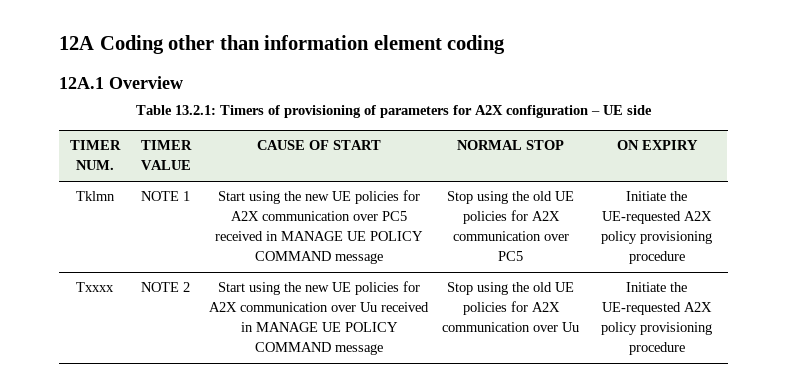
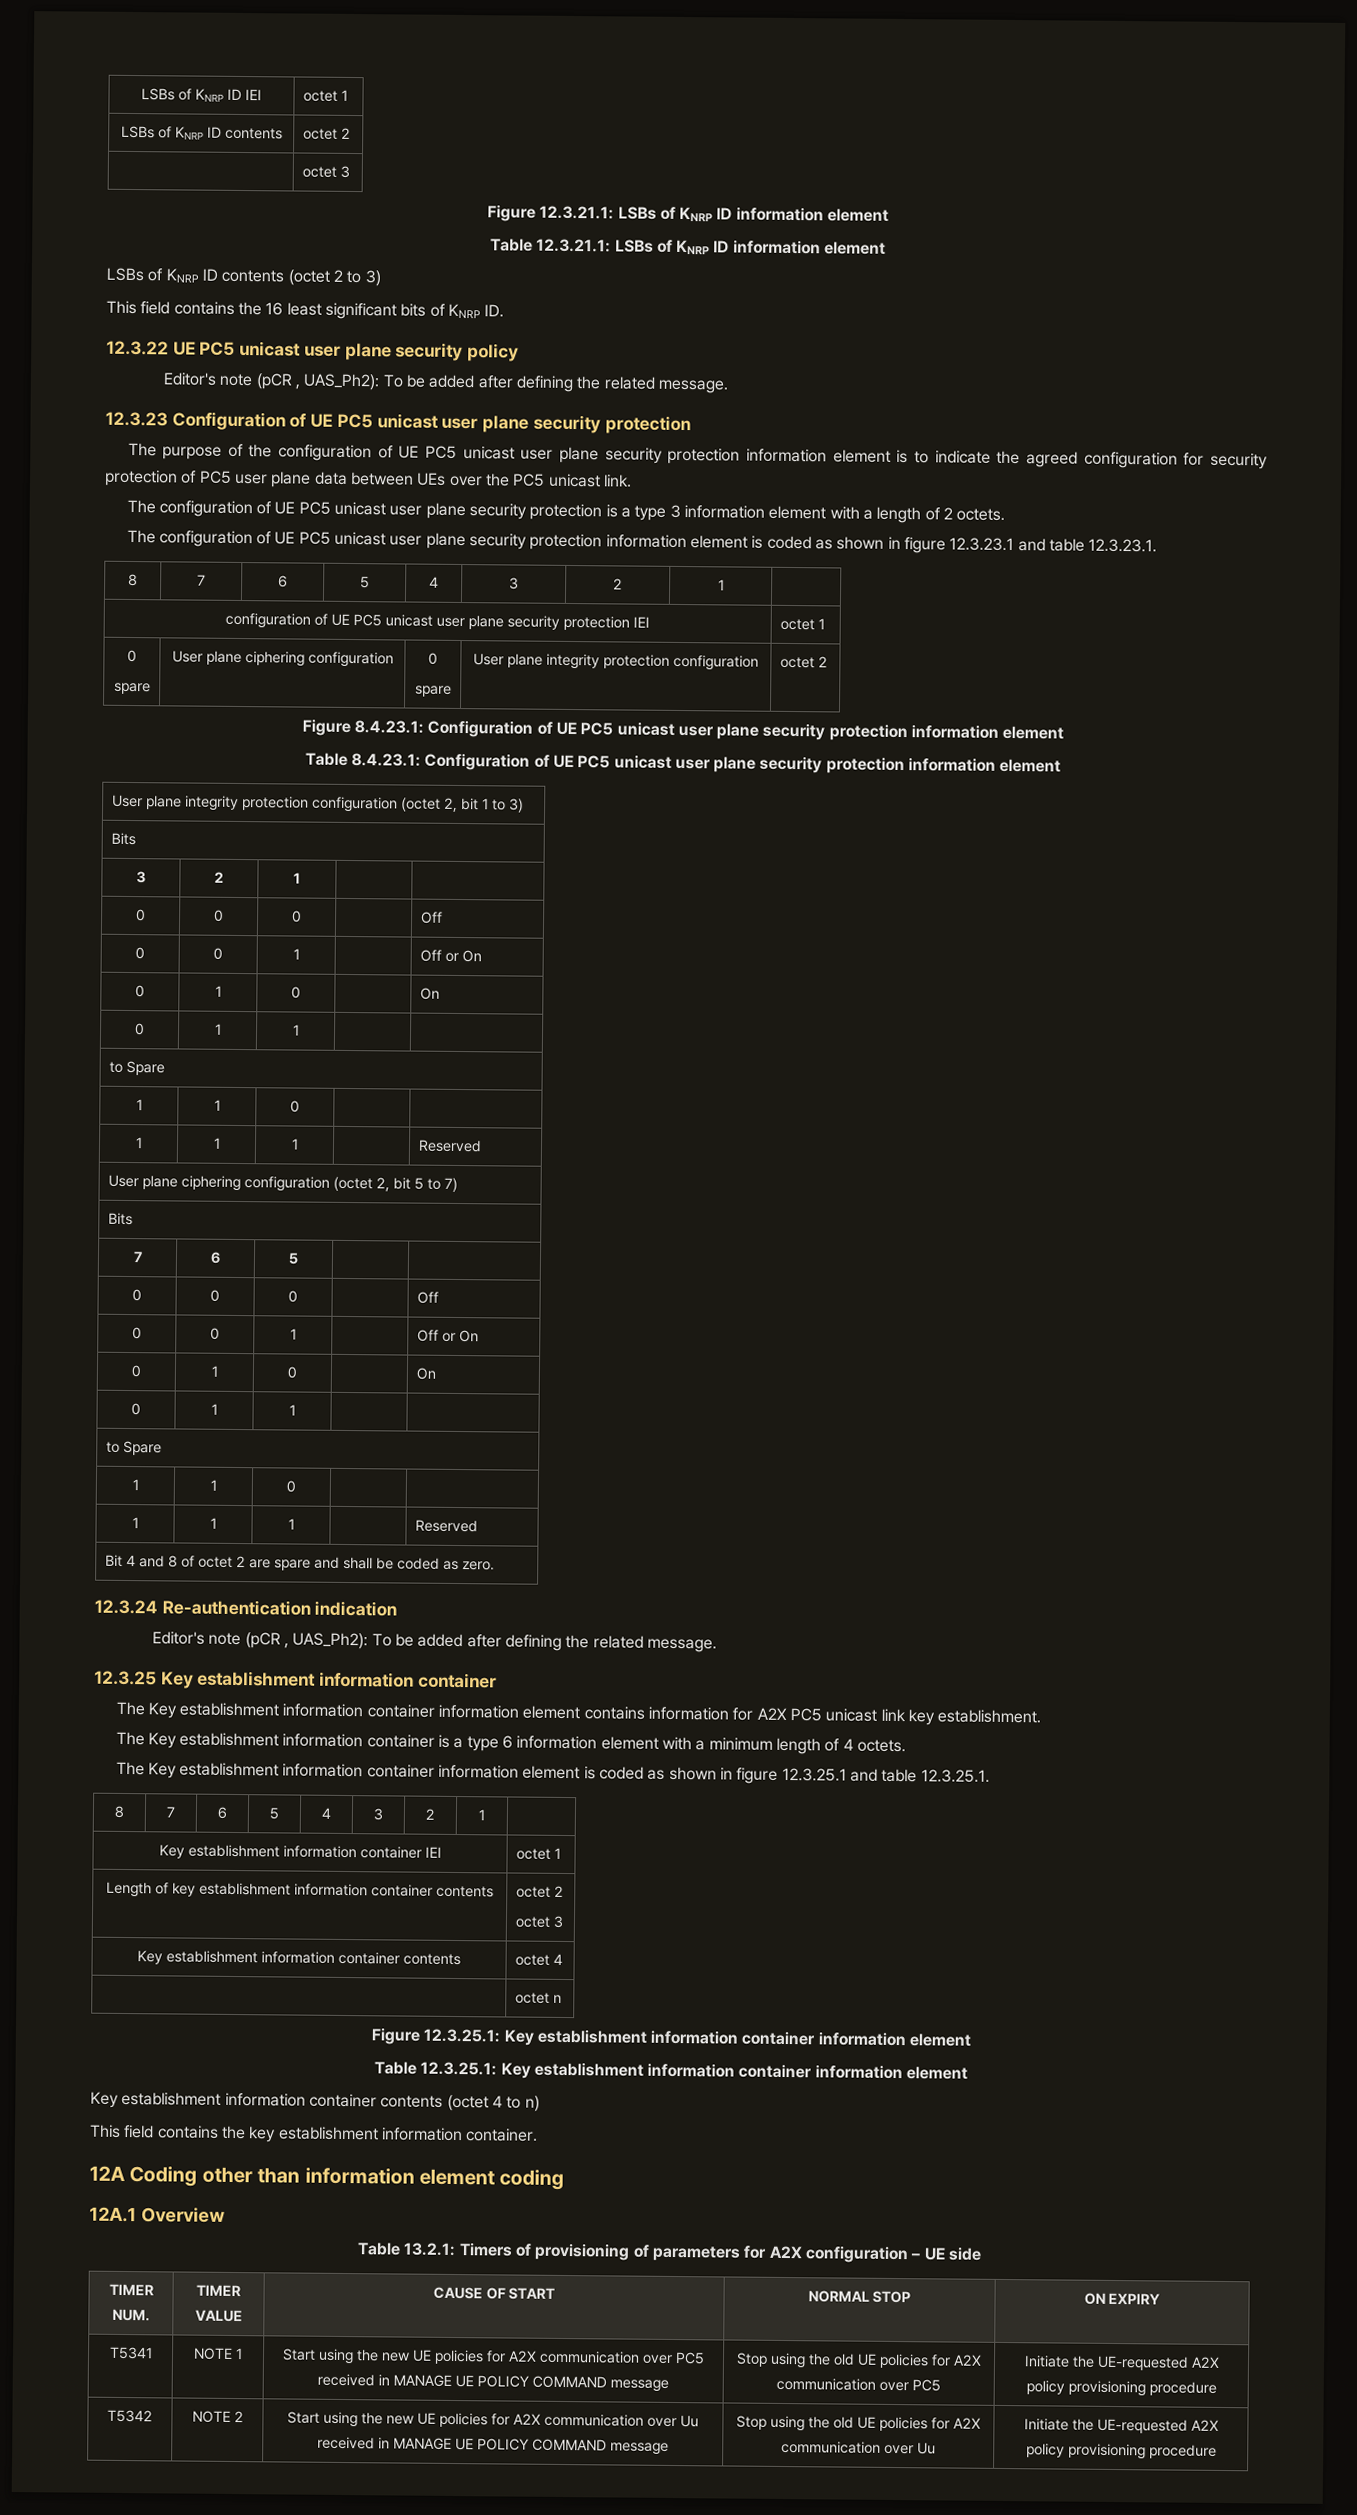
+ LSBs of KNRP ID IEI | octet 1
+ LSBs of KNRP ID contents | octet 2
+ | octet 3
+ Figure 12.3.21.1: LSBs of KNRP ID information element
+ Table 12.3.21.1: LSBs of KNRP ID information element
+ LSBs of KNRP ID contents (octet 2 to 3)
+ This field contains the 16 least significant bits of KNRP ID.
+ 12.3.22 UE PC5 unicast user plane security policy
+ Editor's note (pCR , UAS_Ph2): To be added after defining the related message.
+ 12.3.23 Configuration of UE PC5 unicast user plane security protection
+ The purpose of the configuration of UE PC5 unicast user plane security protection information element is to indicate the agreed configuration for security protection of PC5 user plane data between UEs over the PC5 unicast link.
+ The configuration of UE PC5 unicast user plane security protection is a type 3 information element with a length of 2 octets.
+ The configuration of UE PC5 unicast user plane security protection information element is coded as shown in figure 12.3.23.1 and table 12.3.23.1.
+ 8 | 7 | 6 | 5 | 4 | 3 | 2 | 1 |
+ configuration of UE PC5 unicast user plane security protection IEI | octet 1
+ 0
+ spare | User plane ciphering configuration | 0
+ spare | User plane integrity protection configuration | octet 2
+ Figure 8.4.23.1: Configuration of UE PC5 unicast user plane security protection information element
+ Table 8.4.23.1: Configuration of UE PC5 unicast user plane security protection information element
+ User plane integrity protection configuration (octet 2, bit 1 to 3)
+ Bits
+ 3 | 2 | 1 | |
+ 0 | 0 | 0 | | Off
+ 0 | 0 | 1 | | Off or On
+ 0 | 1 | 0 | | On
+ 0 | 1 | 1 | |
+ to Spare
+ 1 | 1 | 0 | |
+ 1 | 1 | 1 | | Reserved
+ User plane ciphering configuration (octet 2, bit 5 to 7)
+ Bits
+ 7 | 6 | 5 | |
+ 0 | 0 | 0 | | Off
+ 0 | 0 | 1 | | Off or On
+ 0 | 1 | 0 | | On
+ 0 | 1 | 1 | |
+ to Spare
+ 1 | 1 | 0 | |
+ 1 | 1 | 1 | | Reserved
+ Bit 4 and 8 of octet 2 are spare and shall be coded as zero.
+ 12.3.24 Re-authentication indication
+ Editor's note (pCR , UAS_Ph2): To be added after defining the related message.
+ 12.3.25 Key establishment information container
+ The Key establishment information container information element contains information for A2X PC5 unicast link key establishment.
+ The Key establishment information container is a type 6 information element with a minimum length of 4 octets.
+ The Key establishment information container information element is coded as shown in figure 12.3.25.1 and table 12.3.25.1.
+ 8 | 7 | 6 | 5 | 4 | 3 | 2 | 1 |
+ Key establishment information container IEI | octet 1
+ Length of key establishment information container contents | octet 2
+ octet 3
+ Key establishment information container contents | octet 4
+ | octet n
+ Figure 12.3.25.1: Key establishment information container information element
+ Table 12.3.25.1: Key establishment information container information element
+ Key establishment information container contents (octet 4 to n)
+ This field contains the key establishment information container.
- Tklmn | NOTE 1 | Start using the new UE policies for A2X communication over PC5 received in MANAGE UE POLICY COMMAND message | Stop using the old UE policies for A2X communication over PC5 | Initiate the UE-requested A2X policy provisioning procedure
+ T5341 | NOTE 1 | Start using the new UE policies for A2X communication over PC5 received in MANAGE UE POLICY COMMAND message | Stop using the old UE policies for A2X communication over PC5 | Initiate the UE-requested A2X policy provisioning procedure
- Txxxx | NOTE 2 | Start using the new UE policies for A2X communication over Uu received in MANAGE UE POLICY COMMAND message | Stop using the old UE policies for A2X communication over Uu | Initiate the UE-requested A2X policy provisioning procedure
+ T5342 | NOTE 2 | Start using the new UE policies for A2X communication over Uu received in MANAGE UE POLICY COMMAND message | Stop using the old UE policies for A2X communication over Uu | Initiate the UE-requested A2X policy provisioning procedure

